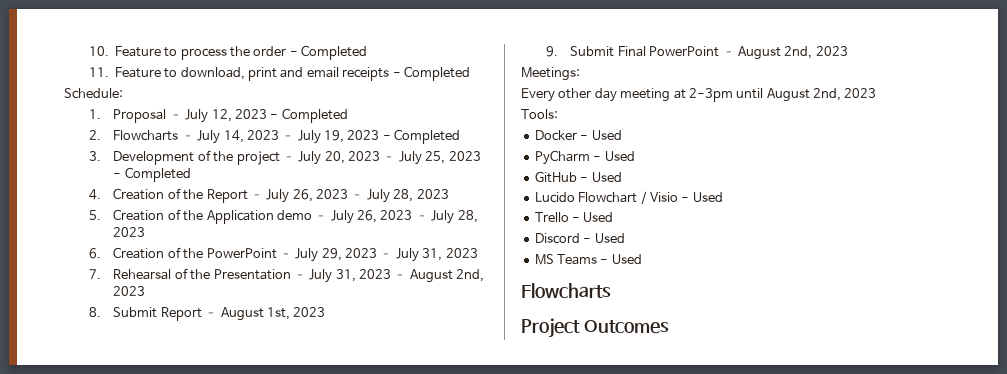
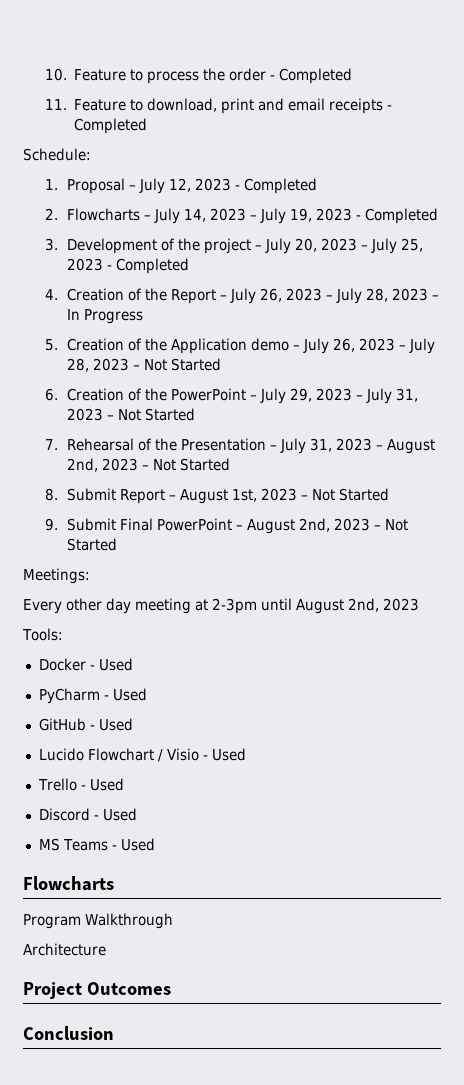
- 4. Creation of the Report – July 26, 2023 – July 28, 2023
+ 4. Creation of the Report – July 26, 2023 – July 28, 2023 – In Progress
- 5. Creation of the Application demo – July 26, 2023 – July 28, 2023
+ 5. Creation of the Application demo – July 26, 2023 – July 28, 2023 – Not Started
- 6. Creation of the PowerPoint – July 29, 2023 – July 31, 2023
+ 6. Creation of the PowerPoint – July 29, 2023 – July 31, 2023 – Not Started
- 7. Rehearsal of the Presentation – July 31, 2023 – August 2nd, 2023
+ 7. Rehearsal of the Presentation – July 31, 2023 – August 2nd, 2023 – Not Started
- 8. Submit Report – August 1st, 2023
+ 8. Submit Report – August 1st, 2023 – Not Started
- 9. Submit Final PowerPoint – August 2nd, 2023
+ 9. Submit Final PowerPoint – August 2nd, 2023 – Not Started
+ Program Walkthrough
+ Architecture
+ Conclusion

